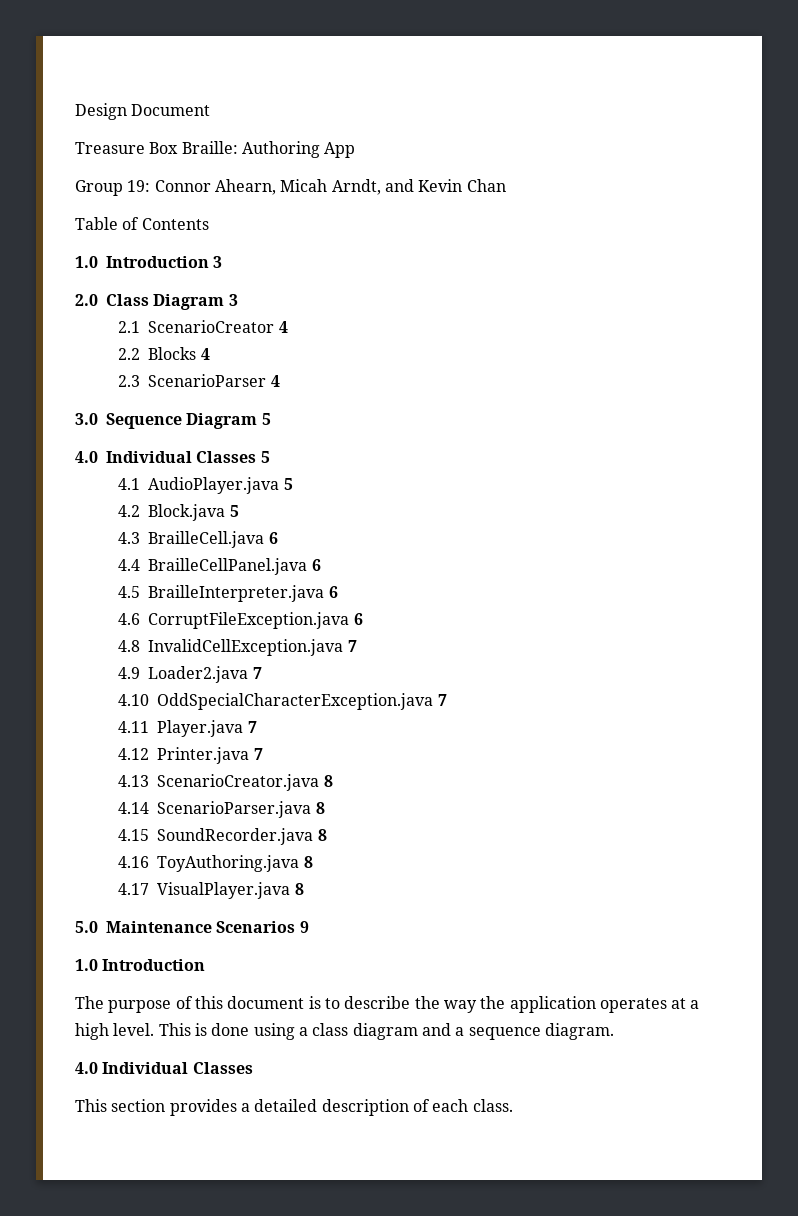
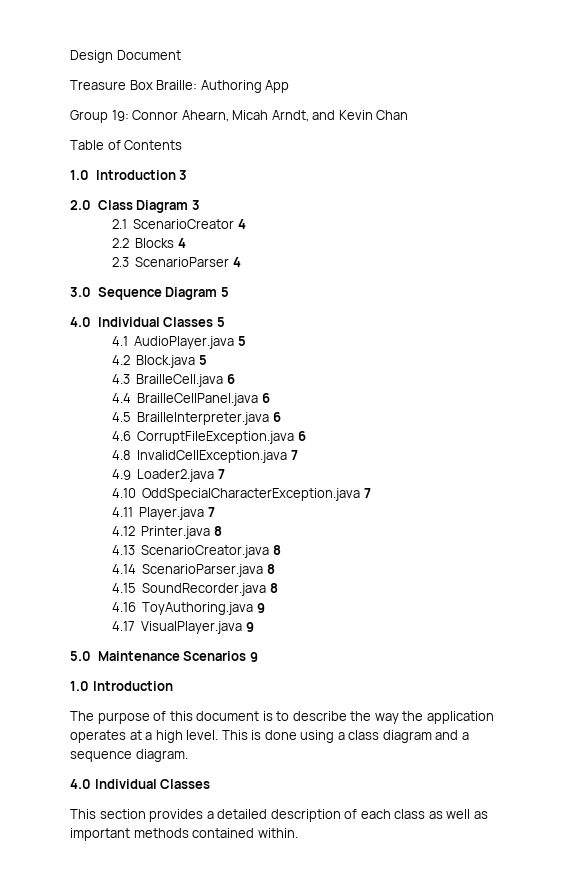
- 4.12 Printer.java 7
+ 4.12 Printer.java 8
- 4.16 ToyAuthoring.java 8
+ 4.16 ToyAuthoring.java 9
- 4.17 VisualPlayer.java 8
+ 4.17 VisualPlayer.java 9
- This section provides a detailed description of each class.
+ This section provides a detailed description of each class as well as important methods contained within.

